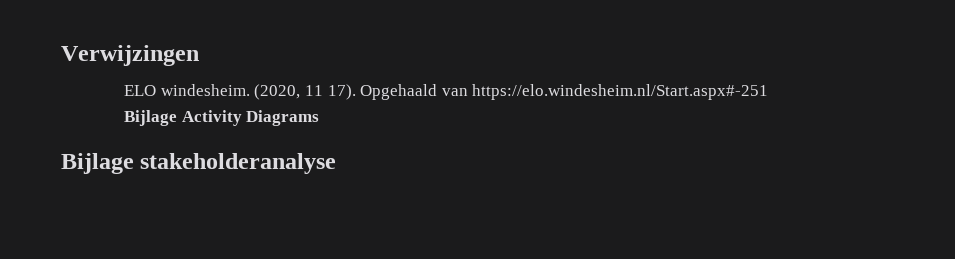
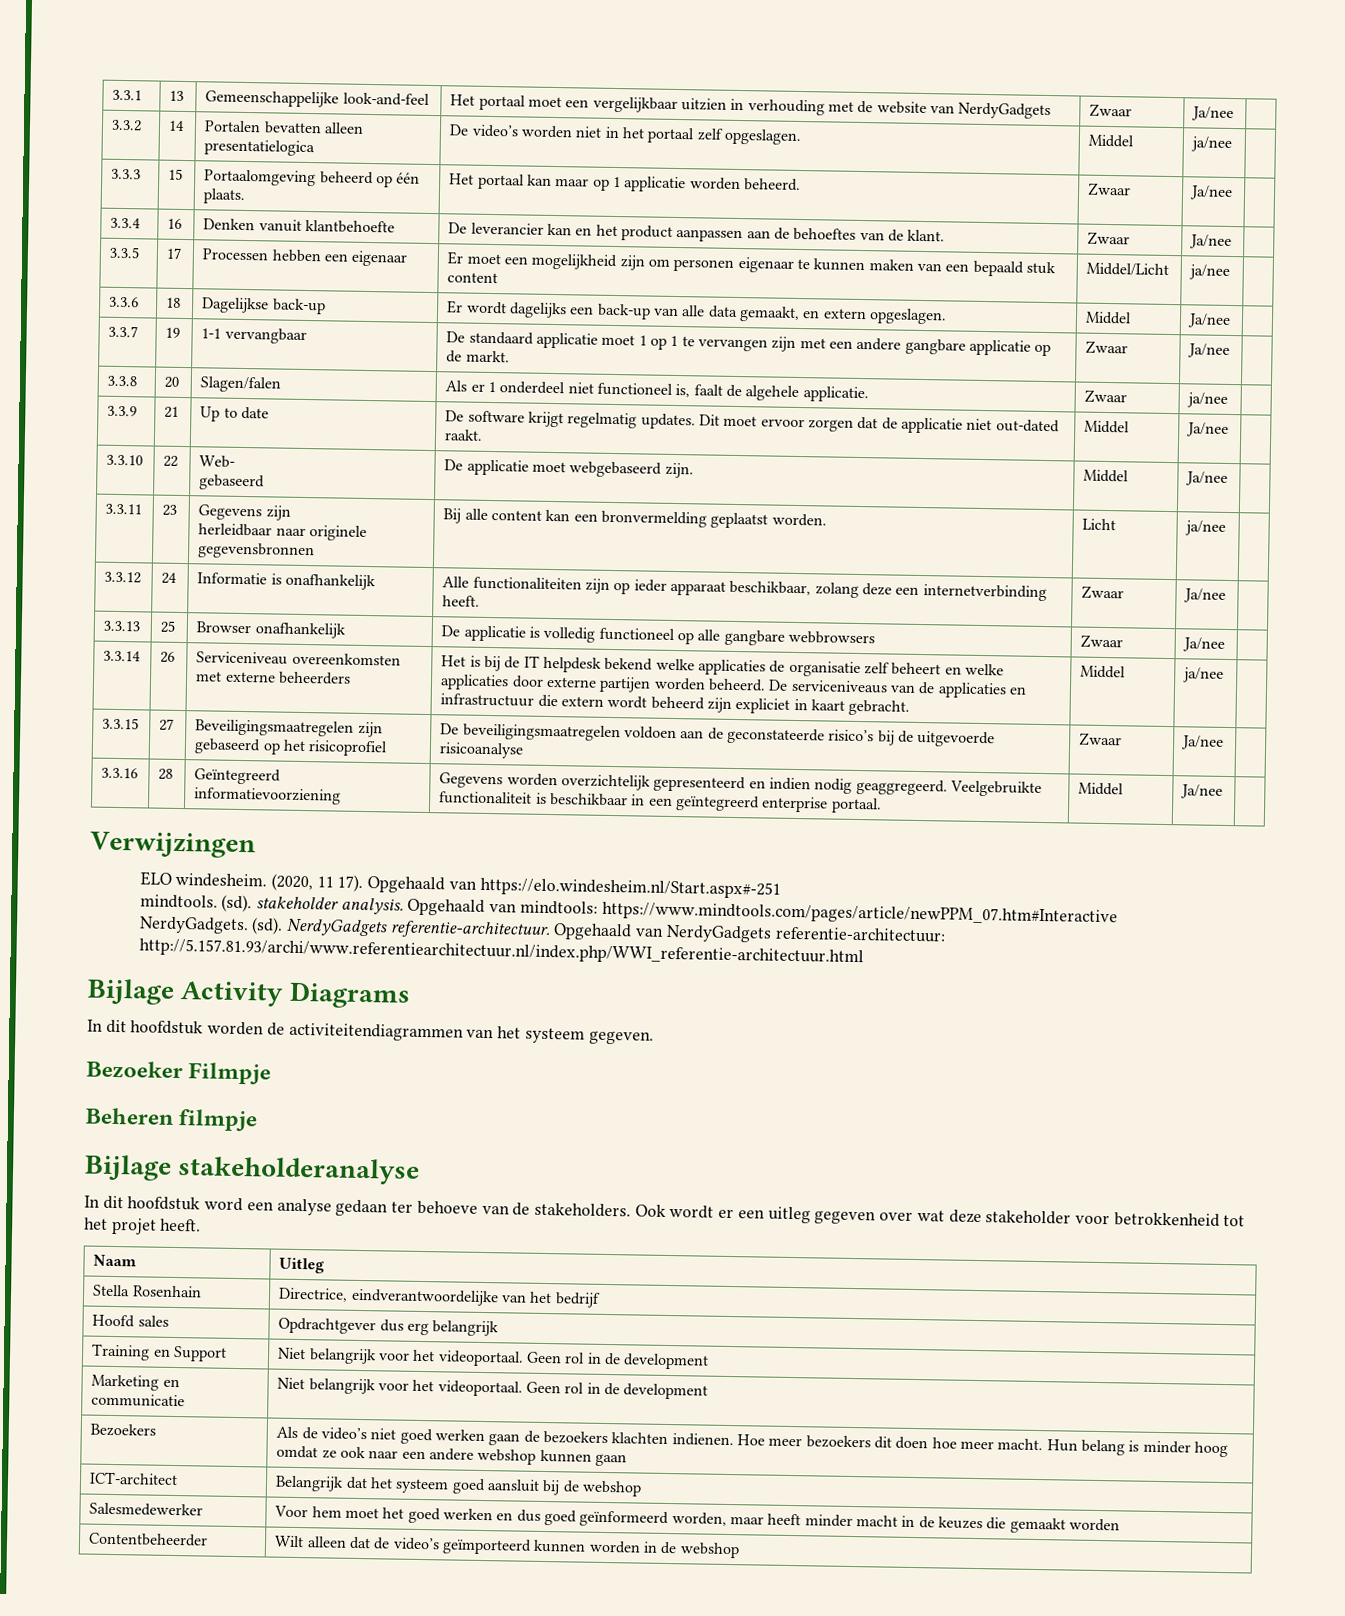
+ 3.3.1 | 13 | Gemeenschappelijke look-and-feel | Het portaal moet een vergelijkbaar uitzien in verhouding met de website van NerdyGadgets | Zwaar | Ja/nee |
+ 3.3.2 | 14 | Portalen bevatten alleen presentatielogica | De video’s worden niet in het portaal zelf opgeslagen. | Middel | ja/nee |
+ 3.3.3 | 15 | Portaalomgeving beheerd op één plaats. | Het portaal kan maar op 1 applicatie worden beheerd. | Zwaar | Ja/nee |
+ 3.3.4 | 16 | Denken vanuit klantbehoefte | De leverancier kan en het product aanpassen aan de behoeftes van de klant. | Zwaar | Ja/nee |
+ 3.3.5 | 17 | Processen hebben een eigenaar | Er moet een mogelijkheid zijn om personen eigenaar te kunnen maken van een bepaald stuk content | Middel/Licht | ja/nee |
+ 3.3.6 | 18 | Dagelijkse back-up | Er wordt dagelijks een back-up van alle data gemaakt, en extern opgeslagen. | Middel | Ja/nee |
+ 3.3.7 | 19 | 1-1 vervangbaar | De standaard applicatie moet 1 op 1 te vervangen zijn met een andere gangbare applicatie op de markt. | Zwaar | Ja/nee |
+ 3.3.8 | 20 | Slagen/falen | Als er 1 onderdeel niet functioneel is, faalt de algehele applicatie. | Zwaar | ja/nee |
+ 3.3.9 | 21 | Up to date | De software krijgt regelmatig updates. Dit moet ervoor zorgen dat de applicatie niet out-dated raakt. | Middel | Ja/nee |
+ 3.3.10 | 22 | Web-
+ gebaseerd | De applicatie moet webgebaseerd zijn. | Middel | Ja/nee |
+ 3.3.11 | 23 | Gegevens zijn
+ herleidbaar naar originele gegevensbronnen | Bij alle content kan een bronvermelding geplaatst worden. | Licht | ja/nee |
+ 3.3.12 | 24 | Informatie is onafhankelijk | Alle functionaliteiten zijn op ieder apparaat beschikbaar, zolang deze een internetverbinding heeft. | Zwaar | Ja/nee |
+ 3.3.13 | 25 | Browser onafhankelijk | De applicatie is volledig functioneel op alle gangbare webbrowsers | Zwaar | Ja/nee |
+ 3.3.14 | 26 | Serviceniveau overeenkomsten met externe beheerders | Het is bij de IT helpdesk bekend welke applicaties de organisatie zelf beheert en welke applicaties door externe partijen worden beheerd. De serviceniveaus van de applicaties en infrastructuur die extern wordt beheerd zijn expliciet in kaart gebracht. | Middel | ja/nee |
+ 3.3.15 | 27 | Beveiligingsmaatregelen zijn gebaseerd op het risicoprofiel | De beveiligingsmaatregelen voldoen aan de geconstateerde risico’s bij de uitgevoerde risicoanalyse | Zwaar | Ja/nee |
+ 3.3.16 | 28 | Geïntegreerd informatievoorziening | Gegevens worden overzichtelijk gepresenteerd en indien nodig geaggregeerd. Veelgebruikte functionaliteit is beschikbaar in een geïntegreerd enterprise portaal. | Middel | Ja/nee |
+ mindtools. (sd). stakeholder analysis. Opgehaald van mindtools: https://www.mindtools.com/pages/article/newPPM_07.htm#Interactive
+ NerdyGadgets. (sd). NerdyGadgets referentie-architectuur. Opgehaald van NerdyGadgets referentie-architectuur: http://5.157.81.93/archi/www.referentiearchitectuur.nl/index.php/WWI_referentie-architectuur.html
  Bijlage Activity Diagrams
+ In dit hoofdstuk worden de activiteitendiagrammen van het systeem gegeven.
+ Bezoeker Filmpje
+ Beheren filmpje
  Bijlage stakeholderanalyse
+ In dit hoofdstuk word een analyse gedaan ter behoeve van de stakeholders. Ook wordt er een uitleg gegeven over wat deze stakeholder voor betrokkenheid tot het projet heeft.
+ Naam | Uitleg
+ Stella Rosenhain | Directrice, eindverantwoordelijke van het bedrijf
+ Hoofd sales | Opdrachtgever dus erg belangrijk
+ Training en Support | Niet belangrijk voor het videoportaal. Geen rol in de development
+ Marketing en communicatie | Niet belangrijk voor het videoportaal. Geen rol in de development
+ Bezoekers | Als de video’s niet goed werken gaan de bezoekers klachten indienen. Hoe meer bezoekers dit doen hoe meer macht. Hun belang is minder hoog omdat ze ook naar een andere webshop kunnen gaan
+ ICT-architect | Belangrijk dat het systeem goed aansluit bij de webshop
+ Salesmedewerker | Voor hem moet het goed werken en dus goed geïnformeerd worden, maar heeft minder macht in de keuzes die gemaakt worden
+ Contentbeheerder | Wilt alleen dat de video’s geïmporteerd kunnen worden in de webshop

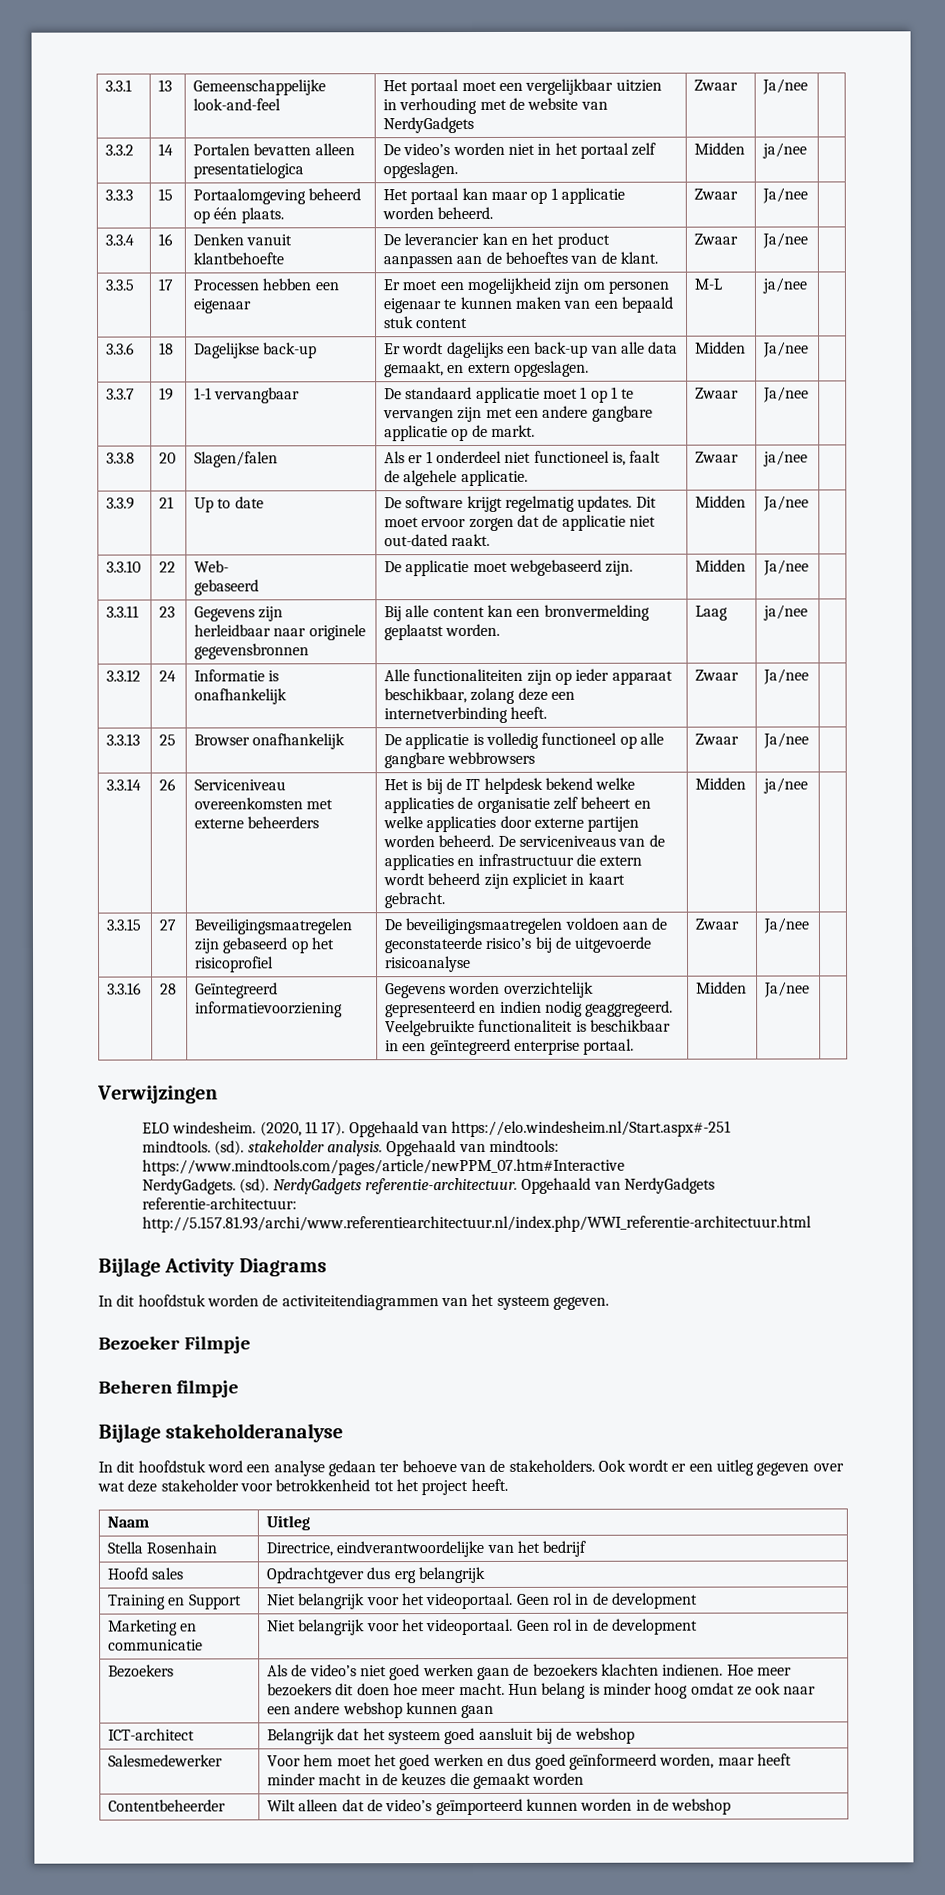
- 3.3.2 | 14 | Portalen bevatten alleen presentatielogica | De video’s worden niet in het portaal zelf opgeslagen. | Middel | ja/nee |
+ 3.3.2 | 14 | Portalen bevatten alleen presentatielogica | De video’s worden niet in het portaal zelf opgeslagen. | Midden | ja/nee |
- 3.3.5 | 17 | Processen hebben een eigenaar | Er moet een mogelijkheid zijn om personen eigenaar te kunnen maken van een bepaald stuk content | Middel/Licht | ja/nee |
+ 3.3.5 | 17 | Processen hebben een eigenaar | Er moet een mogelijkheid zijn om personen eigenaar te kunnen maken van een bepaald stuk content | M-L | ja/nee |
- 3.3.6 | 18 | Dagelijkse back-up | Er wordt dagelijks een back-up van alle data gemaakt, en extern opgeslagen. | Middel | Ja/nee |
+ 3.3.6 | 18 | Dagelijkse back-up | Er wordt dagelijks een back-up van alle data gemaakt, en extern opgeslagen. | Midden | Ja/nee |
- 3.3.9 | 21 | Up to date | De software krijgt regelmatig updates. Dit moet ervoor zorgen dat de applicatie niet out-dated raakt. | Middel | Ja/nee |
+ 3.3.9 | 21 | Up to date | De software krijgt regelmatig updates. Dit moet ervoor zorgen dat de applicatie niet out-dated raakt. | Midden | Ja/nee |
  3.3.10 | 22 | Web-
- gebaseerd | De applicatie moet webgebaseerd zijn. | Middel | Ja/nee |
+ gebaseerd | De applicatie moet webgebaseerd zijn. | Midden | Ja/nee |
  3.3.11 | 23 | Gegevens zijn
- herleidbaar naar originele gegevensbronnen | Bij alle content kan een bronvermelding geplaatst worden. | Licht | ja/nee |
+ herleidbaar naar originele gegevensbronnen | Bij alle content kan een bronvermelding geplaatst worden. | Laag | ja/nee |
- De serviceniveaus van de applicaties en infrastructuur die extern wordt beheerd zijn expliciet in kaart gebracht. | Middel
+ De serviceniveaus van de applicaties en infrastructuur die extern wordt beheerd zijn expliciet in kaart gebracht. | Midden
- 3.3.16 | 28 | Geïntegreerd informatievoorziening | Gegevens worden overzichtelijk gepresenteerd en indien nodig geaggregeerd. Veelgebruikte functionaliteit is beschikbaar in een geïntegreerd enterprise portaal. | Middel | Ja/nee |
+ 3.3.16 | 28 | Geïntegreerd informatievoorziening | Gegevens worden overzichtelijk gepresenteerd en indien nodig geaggregeerd. Veelgebruikte functionaliteit is beschikbaar in een geïntegreerd enterprise portaal. | Midden | Ja/nee |
- Ook wordt er een uitleg gegeven over wat deze stakeholder voor betrokkenheid tot het projet heeft.
+ Ook wordt er een uitleg gegeven over wat deze stakeholder voor betrokkenheid tot het project heeft.

